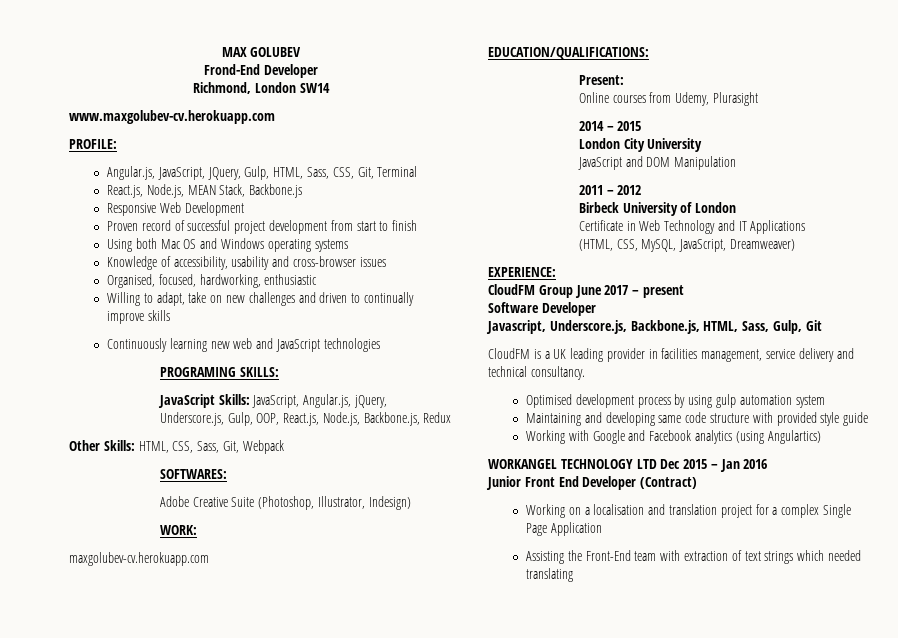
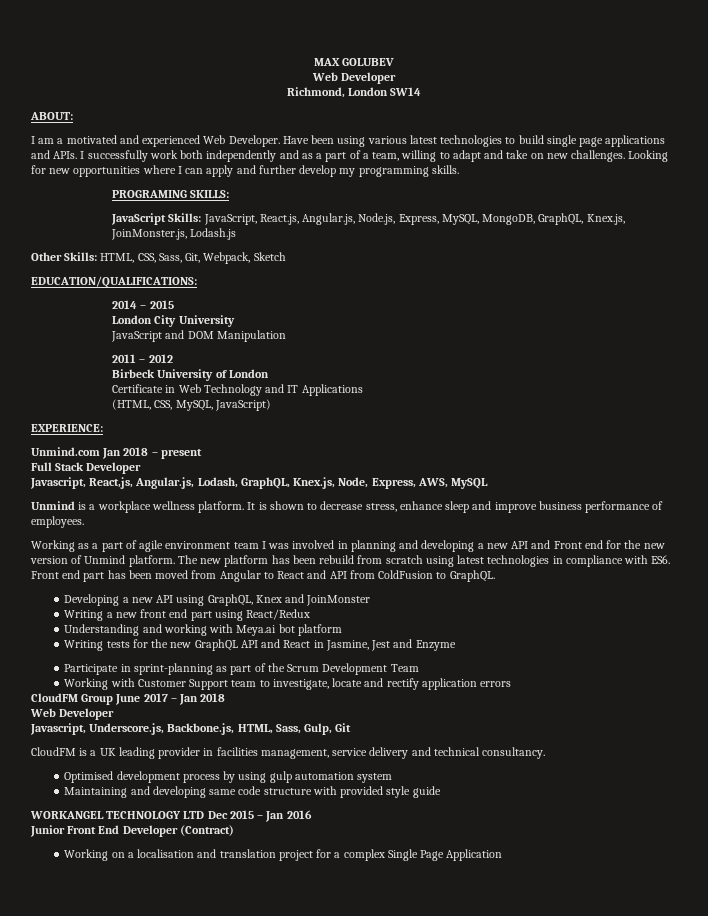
  MAX GOLUBEV
- Frond-End Developer
+ Web Developer
- www.maxgolubev-cv.herokuapp.com
- PROFILE:
- Angular.js, JavaScript, JQuery, Gulp, HTML, Sass, CSS, Git, Terminal
- React.js, Node.js, MEAN Stack, Backbone.js
- Responsive Web Development
- Proven record of successful project development from start to finish
- Using both Mac OS and Windows operating systems
- Knowledge of accessibility, usability and cross-browser issues
- Organised, focused, hardworking, enthusiastic
- Willing to adapt, take on new challenges and driven to continually improve skills
- Continuously learning new web and JavaScript technologies
+ ABOUT:
+ I am a motivated and experienced Web Developer. Have been using various latest technologies to build single page applications and APIs. I successfully work both independently and as a part of a team, willing to adapt and take on new challenges. Looking for new opportunities where I can apply and further develop my programming skills.
- JavaScript Skills: JavaScript, Angular.js, jQuery, Underscore.js, Gulp, OOP, React.js, Node.js, Backbone.js, Redux
+ JavaScript Skills: JavaScript, React.js, Angular.js, Node.js, Express, MySQL, MongoDB, GraphQL, Knex.js, JoinMonster.js, Lodash.js
- Other Skills: HTML, CSS, Sass, Git, Webpack
- SOFTWARES:
- Adobe Creative Suite (Photoshop, Illustrator, Indesign)
- WORK:
- maxgolubev-cv.herokuapp.com
+ Other Skills: HTML, CSS, Sass, Git, Webpack, Sketch
  EDUCATION/QUALIFICATIONS:
- Present:
- Online courses from Udemy, Plurasight
- (HTML, CSS, MySQL, JavaScript, Dreamweaver)
+ (HTML, CSS, MySQL, JavaScript)
+ Unmind.com Jan 2018 – present
+ Full Stack Developer
+ Javascript, React,js, Angular.js, Lodash, GraphQL, Knex.js, Node, Express, AWS, MySQL
+ Unmind is a workplace wellness platform. It is shown to decrease stress, enhance sleep and improve business performance of employees.
+ Working as a part of agile environment team I was involved in planning and developing a new API and Front end for the new version of Unmind platform. The new platform has been rebuild from scratch using latest technologies in compliance with ES6. Front end part has been moved from Angular to React and API from ColdFusion to GraphQL.
+ Developing a new API using GraphQL, Knex and JoinMonster
+ Writing a new front end part using React/Redux
+ Understanding and working with Meya.ai bot platform
+ Writing tests for the new GraphQL API and React in Jasmine, Jest and Enzyme
+ Participate in sprint-planning as part of the Scrum Development Team
+ Working with Customer Support team to investigate, locate and rectify application errors
- CloudFM Group June 2017 – present
- Software Developer
+ CloudFM Group June 2017 – Jan 2018
+ Web Developer
- Working with Google and Facebook analytics (using Angulartics)
- Assisting the Front-End team with extraction of text strings which needed translating

